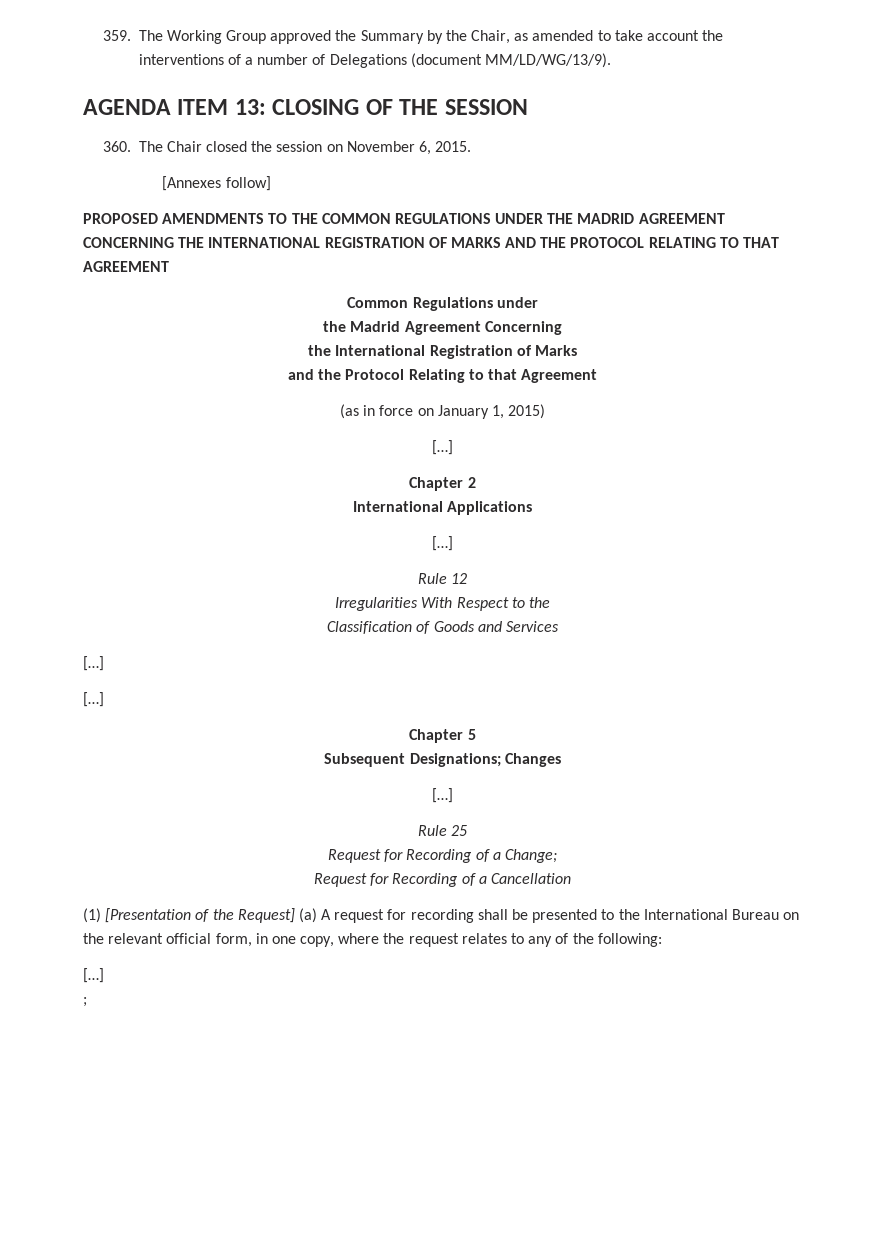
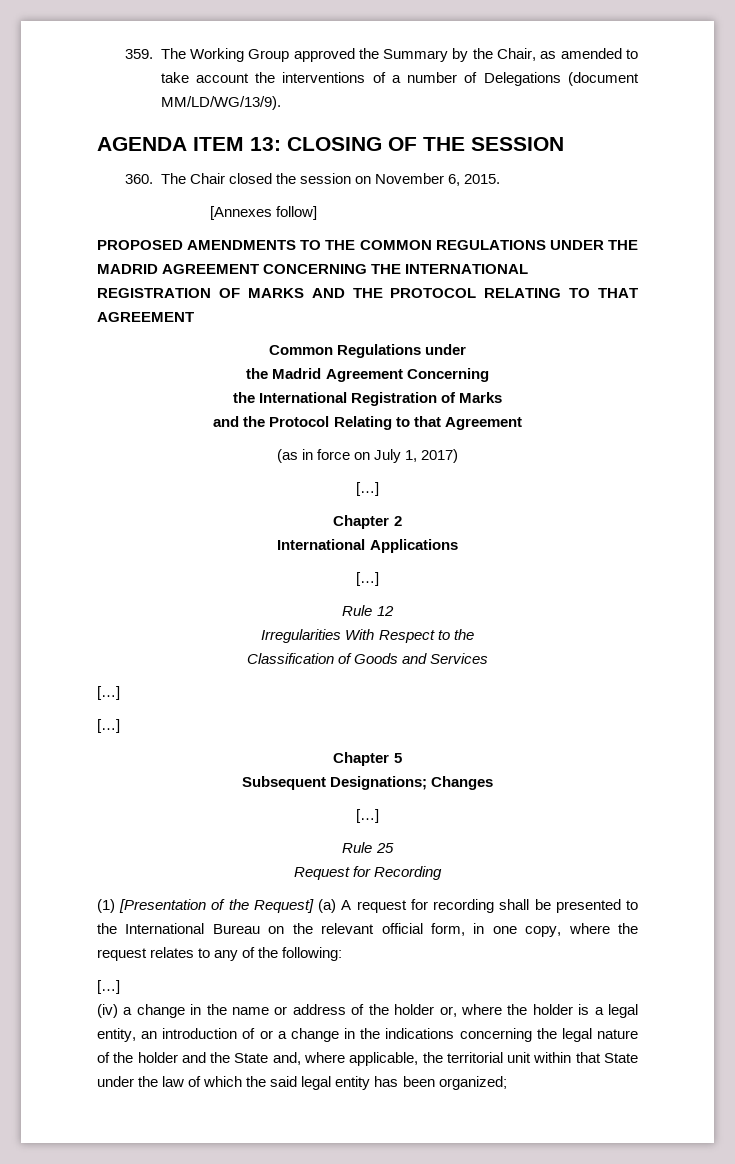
- (as in force on January 1, 2015)
+ (as in force on July 1, 2017)
- Request for Recording of a Change;
- Request for Recording of a Cancellation
+ Request for Recording
- ;
+ (iv) a change in the name or address of the holder or, where the holder is a legal entity, an introduction of or a change in the indications concerning the legal nature of the holder and the State and, where applicable, the territorial unit within that State under the law of which the said legal entity has been organized;

